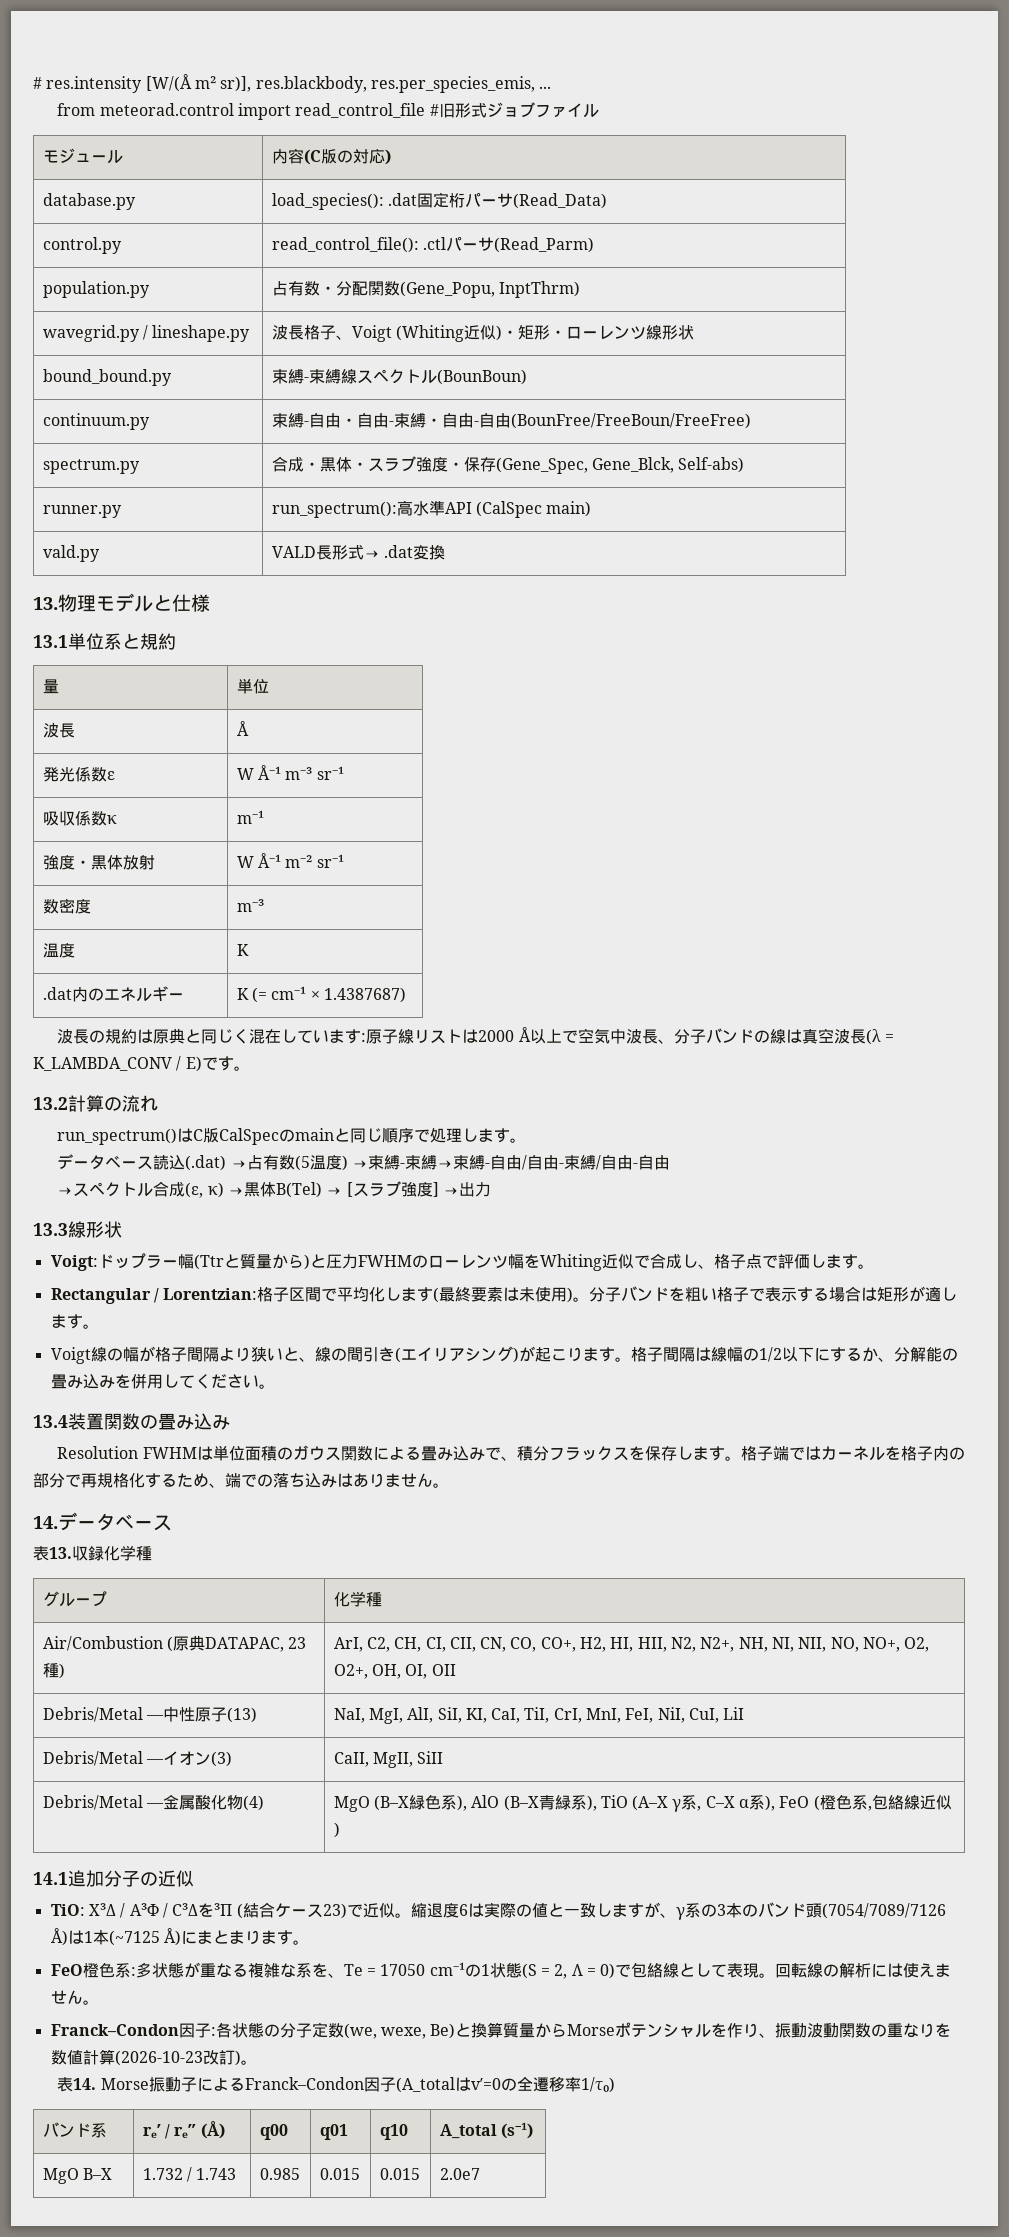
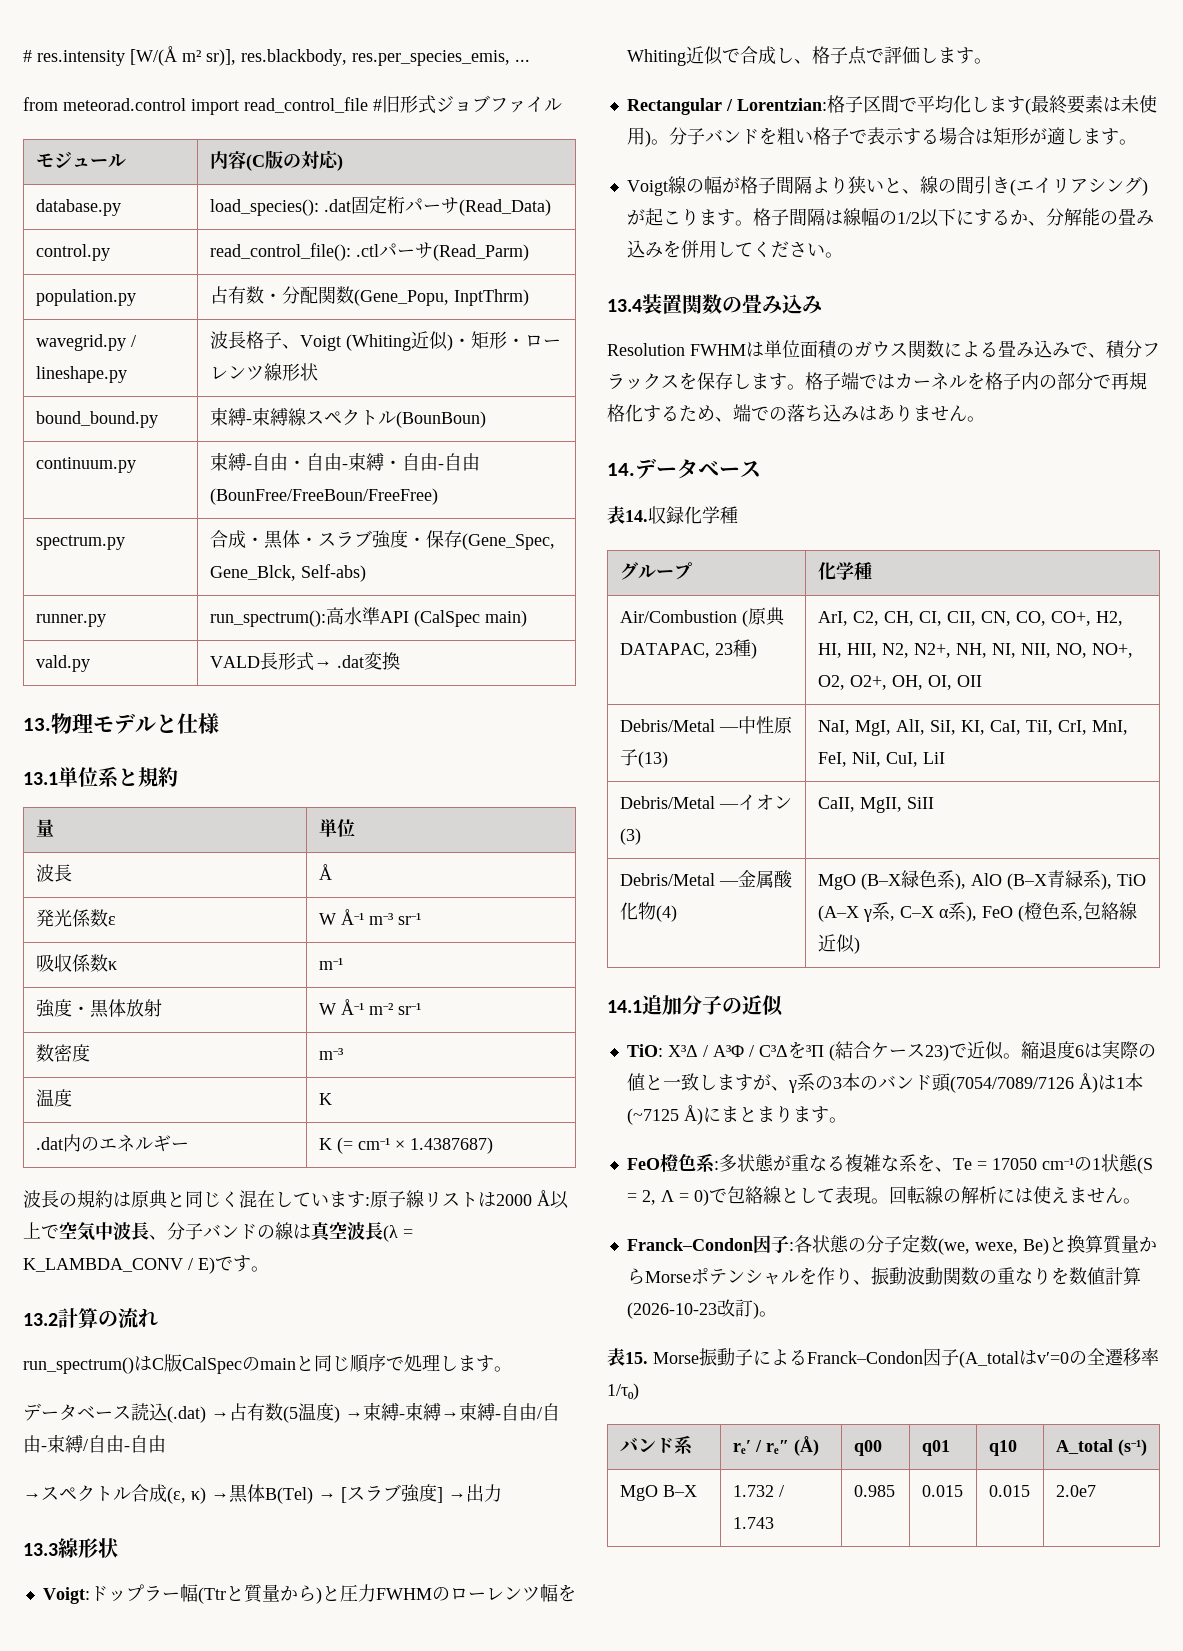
- 表13.収録化学種
+ 表14.収録化学種
- 表14. Morse振動子によるFranck–Condon因子(A_totalはv′=0の全遷移率1/τ₀)
+ 表15. Morse振動子によるFranck–Condon因子(A_totalはv′=0の全遷移率1/τ₀)

